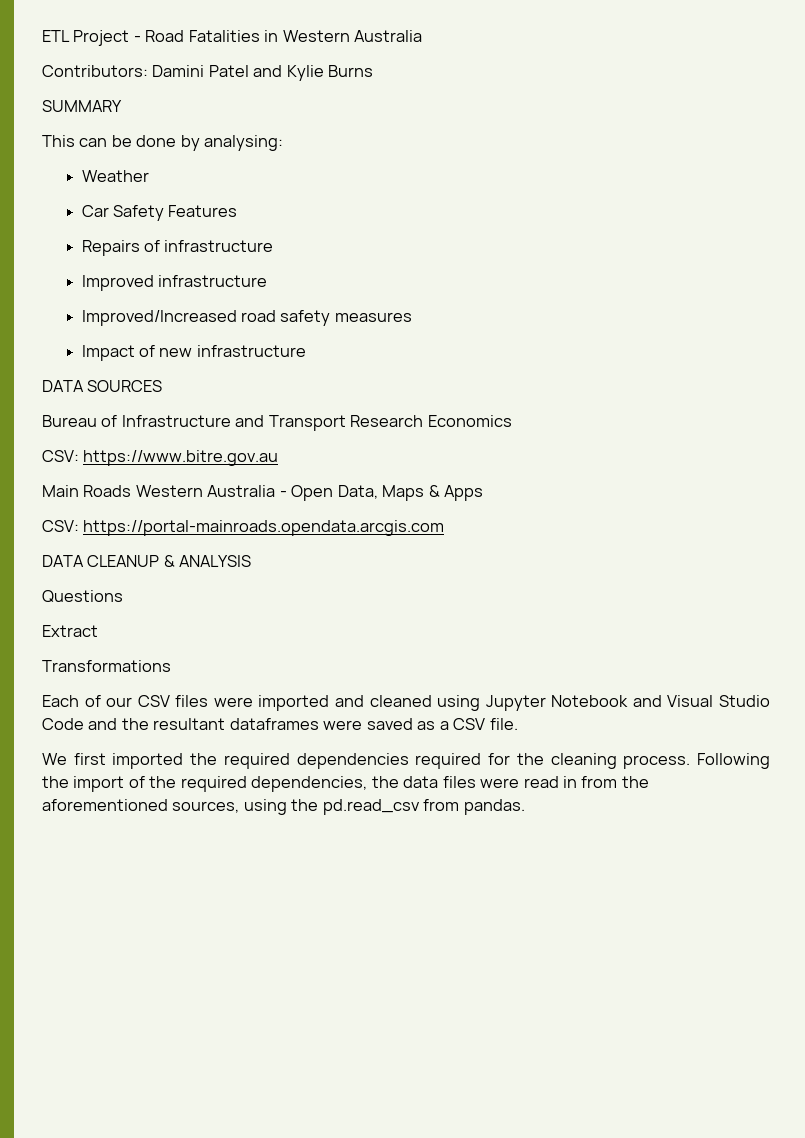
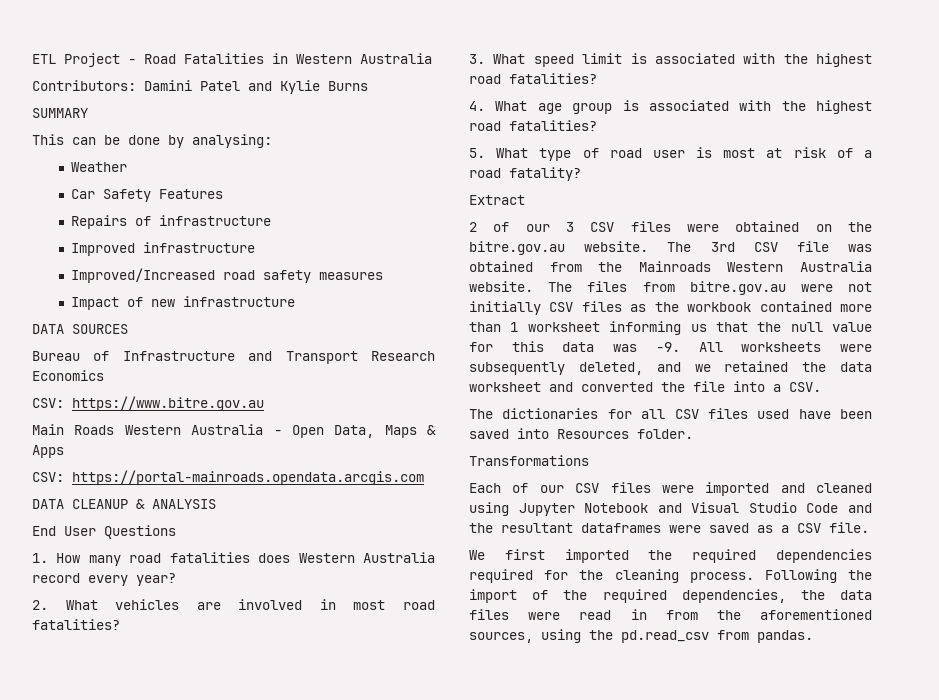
- Questions
+ End User Questions
+ 1. How many road fatalities does Western Australia record every year?
+ 2. What vehicles are involved in most road fatalities?
+ 3. What speed limit is associated with the highest road fatalities?
+ 4. What age group is associated with the highest road fatalities?
+ 5. What type of road user is most at risk of a road fatality?
  Extract
+ 2 of our 3 CSV files were obtained on the bitre.gov.au website. The 3rd CSV file was obtained from the Mainroads Western Australia website. The files from bitre.gov.au were not initially CSV files as the workbook contained more than 1 worksheet informing us that the null value for this data was -9. All worksheets were subsequently deleted, and we retained the data worksheet and converted the file into a CSV.
+ The dictionaries for all CSV files used have been saved into Resources folder.

